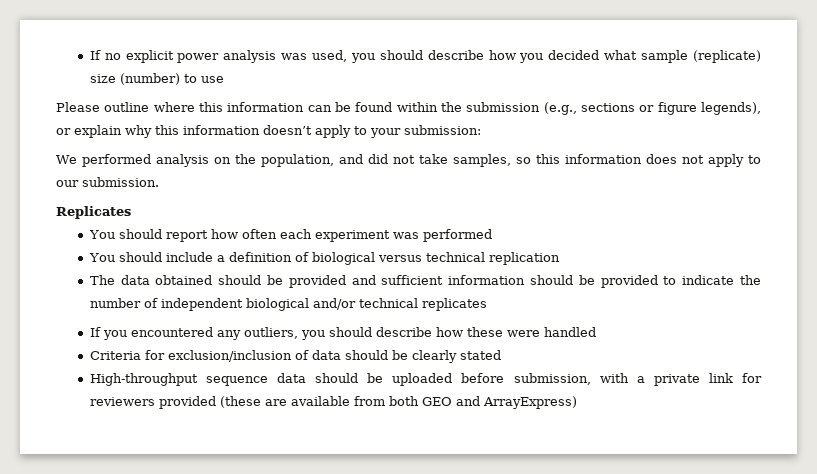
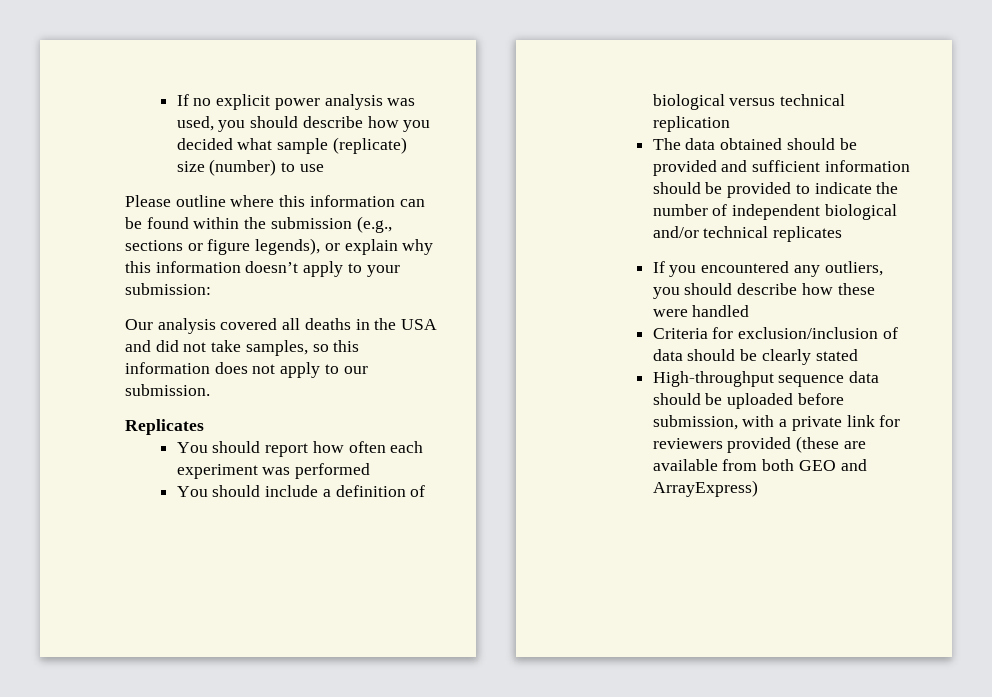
- We performed analysis on the population, and did not take samples, so this information does not apply to our submission.
+ Our analysis covered all deaths in the USA and did not take samples, so this information does not apply to our submission.

